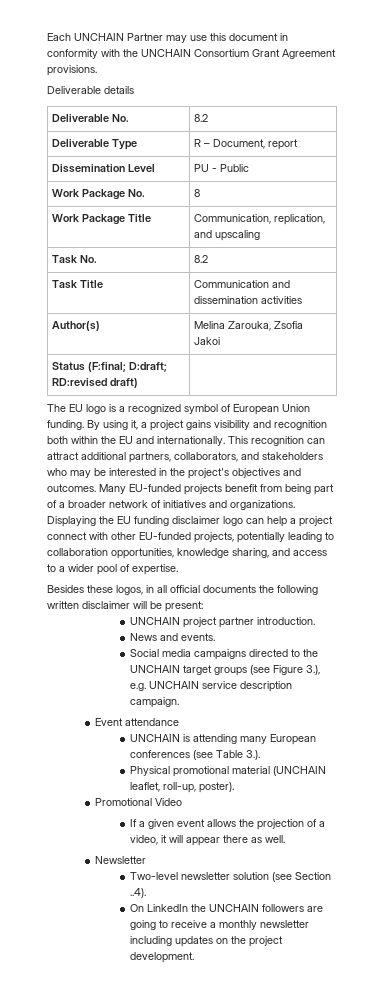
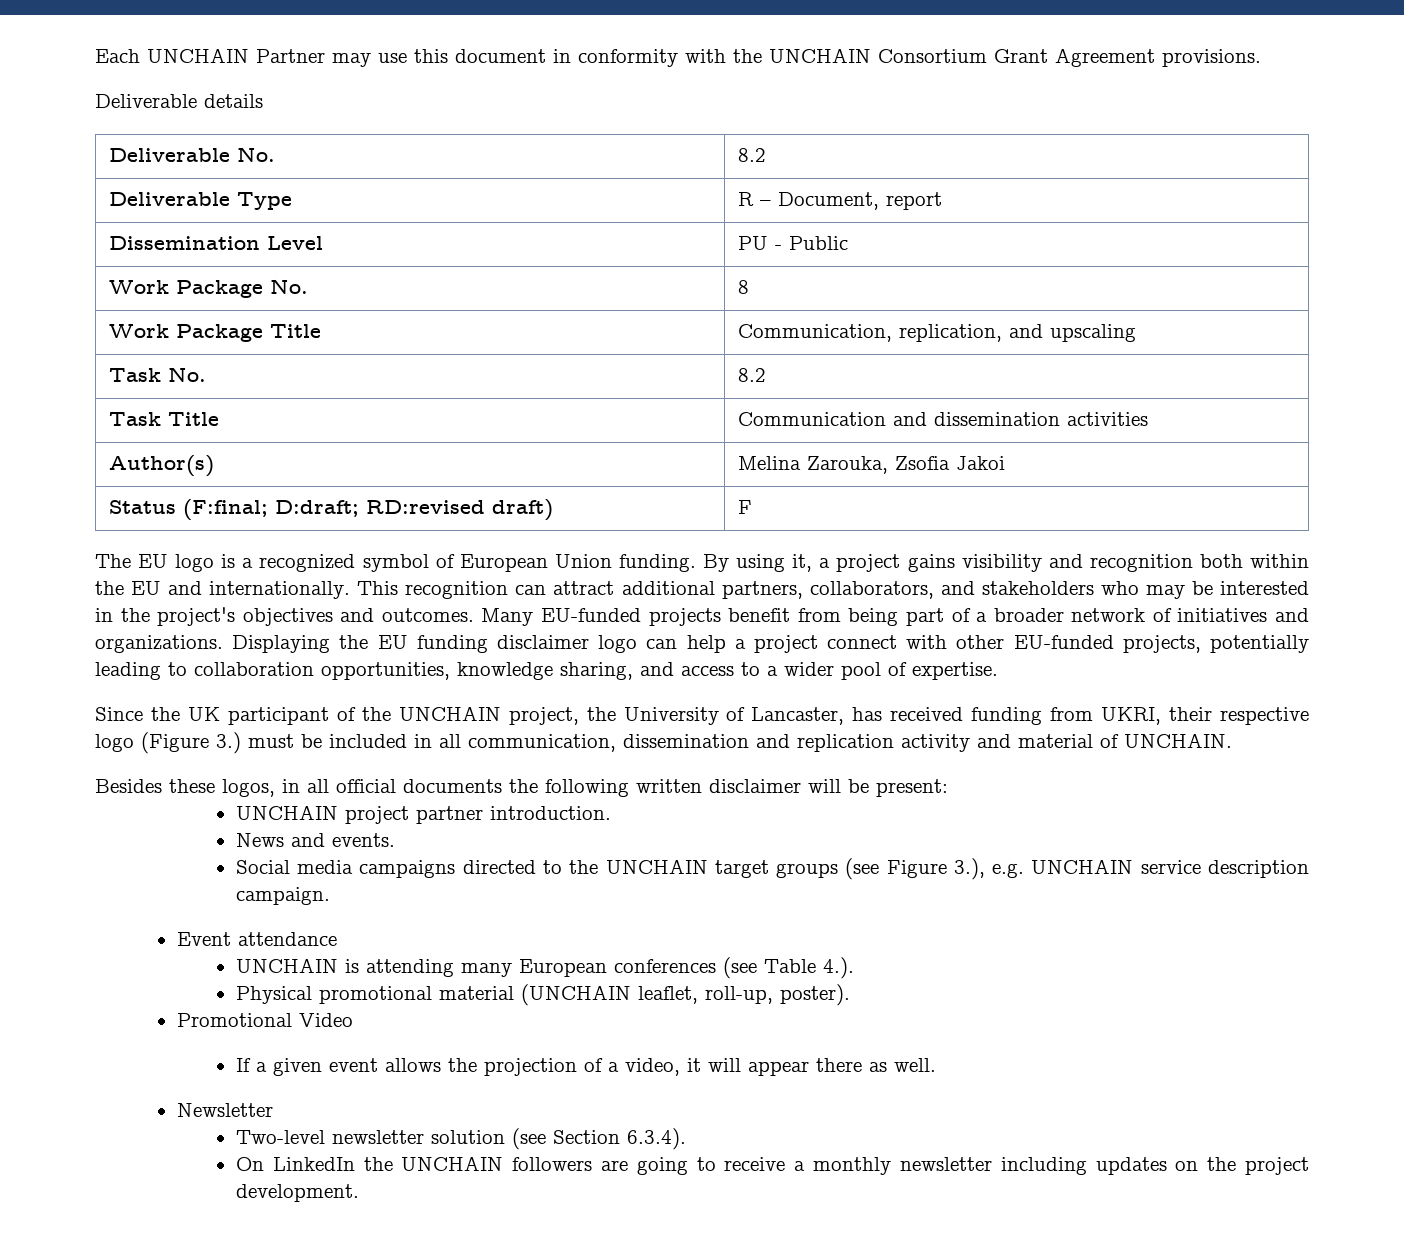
- Status (F:final; D:draft; RD:revised draft) |
+ Status (F:final; D:draft; RD:revised draft) | F
+ Since the UK participant of the UNCHAIN project, the University of Lancaster, has received funding from UKRI, their respective logo (Figure 3.) must be included in all communication, dissemination and replication activity and material of UNCHAIN.
- UNCHAIN is attending many European conferences (see Table 3.).
+ UNCHAIN is attending many European conferences (see Table 4.).
- Two-level newsletter solution (see Section ..4).
+ Two-level newsletter solution (see Section 6.3.4).

